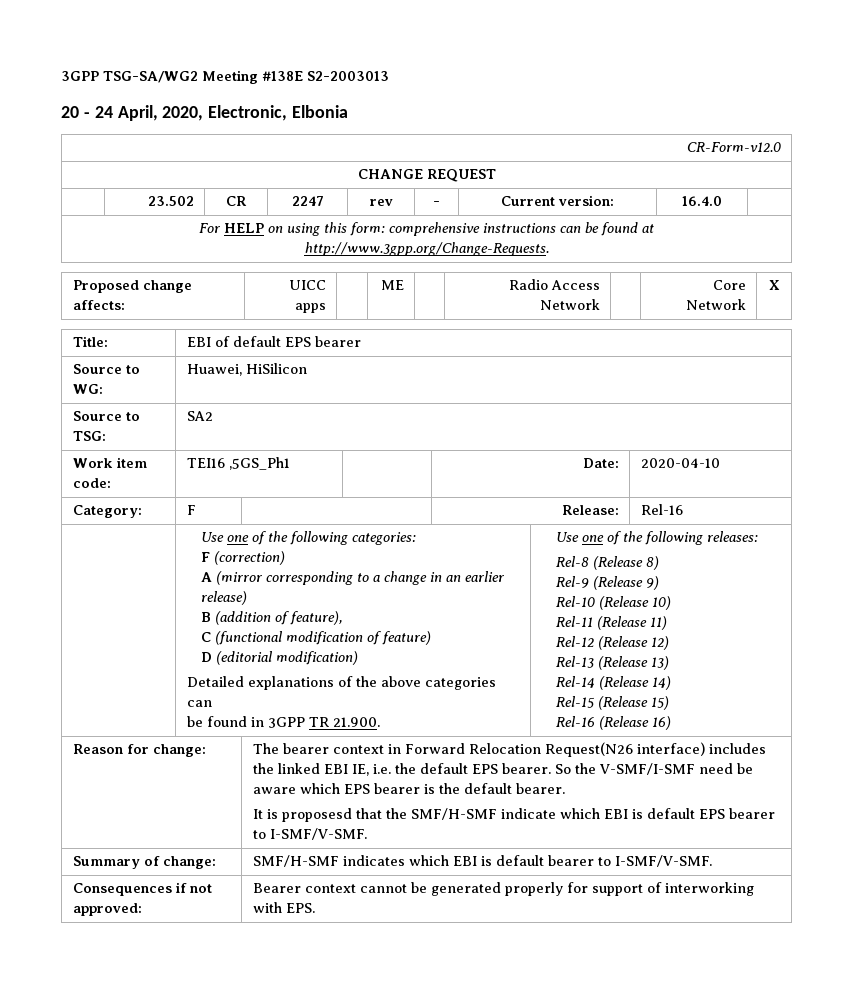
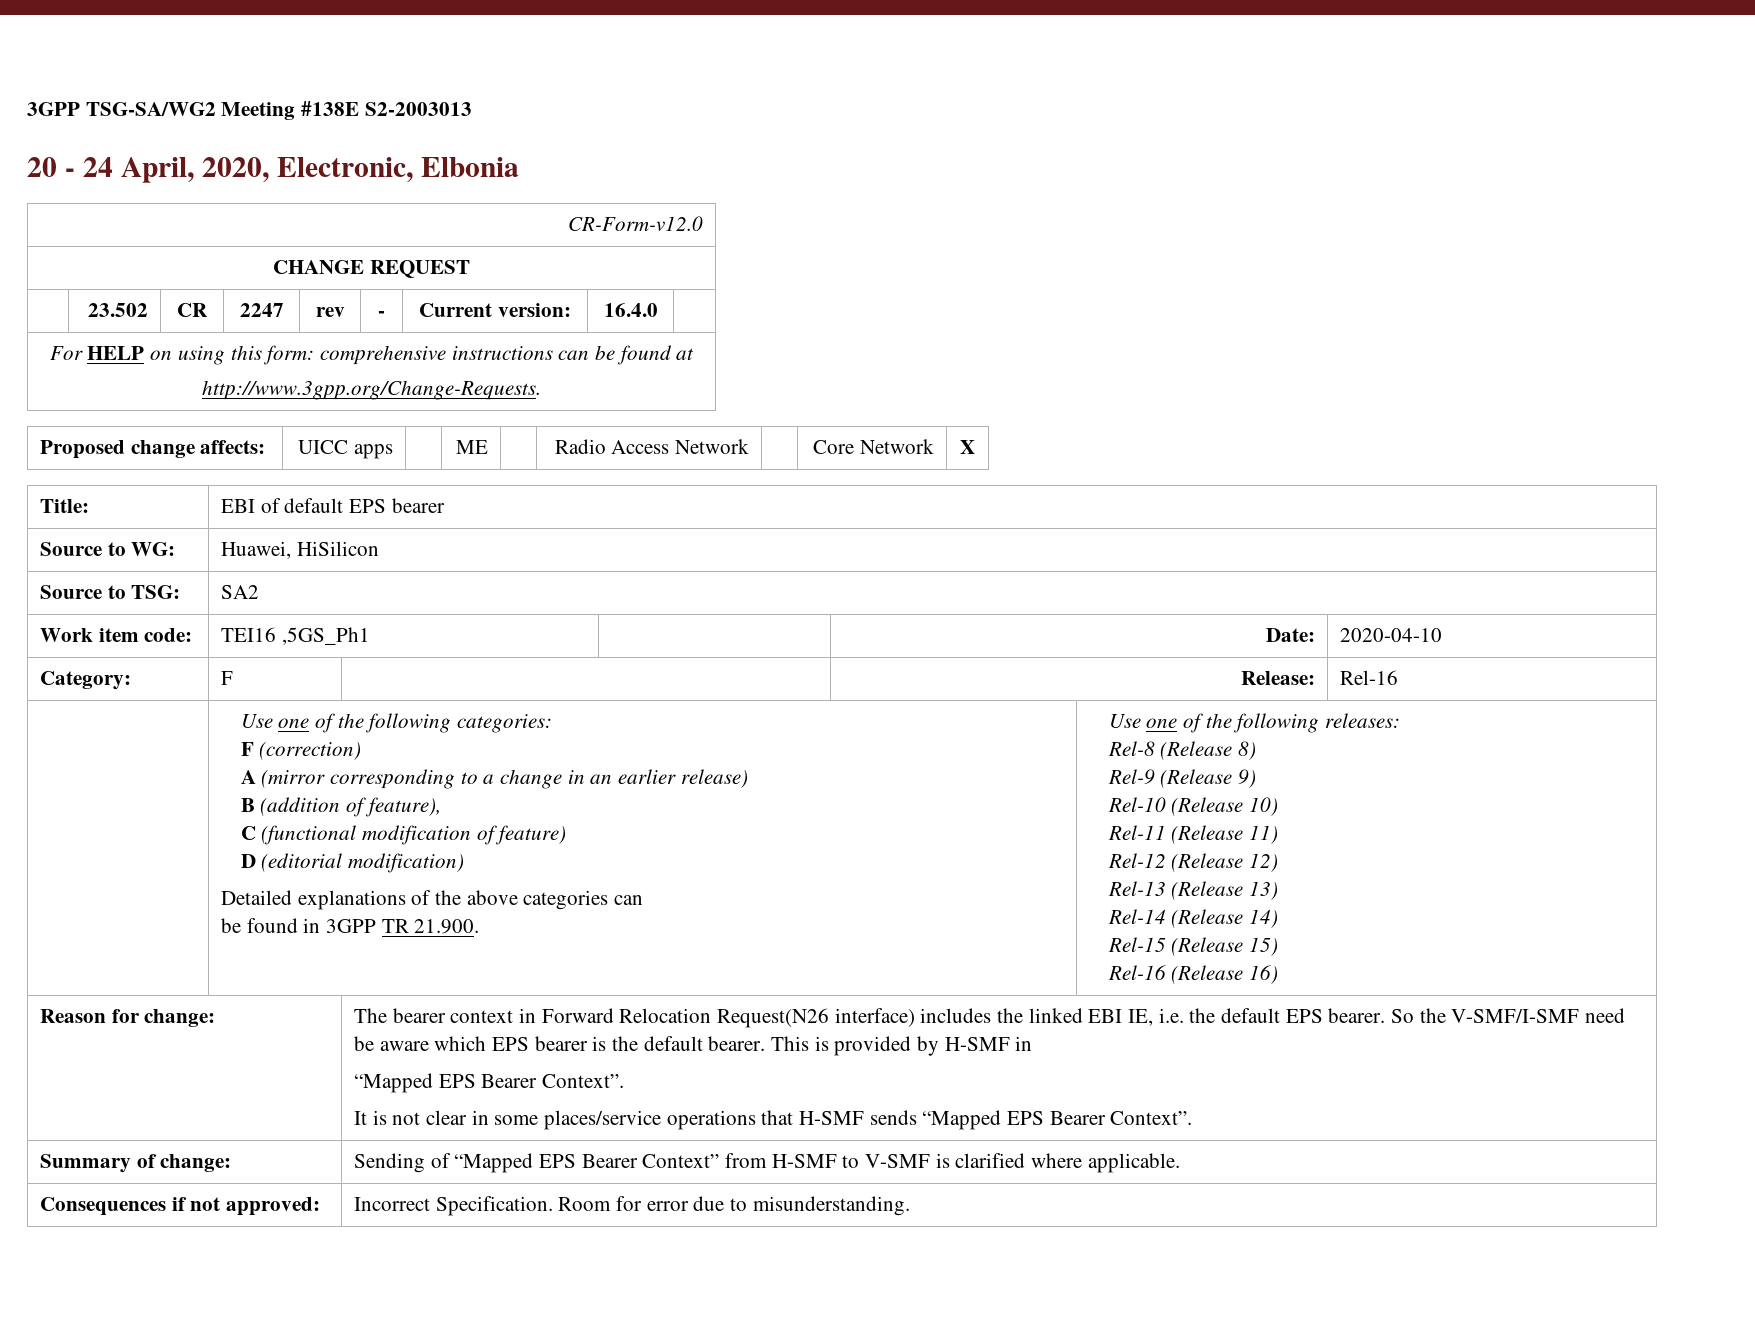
- So the V-SMF/I-SMF need be aware which EPS bearer is the default bearer.
- It is proposesd that the SMF/H-SMF indicate which EBI is default EPS bearer to I-SMF/V-SMF.
- Summary of change: | SMF/H-SMF indicates which EBI is default bearer to I-SMF/V-SMF.
- Consequences if not approved: | Bearer context cannot be generated properly for support of interworking with EPS.
+ So the V-SMF/I-SMF need be aware which EPS bearer is the default bearer. This is provided by H-SMF in
+ “Mapped EPS Bearer Context”.
+ It is not clear in some places/service operations that H-SMF sends “Mapped EPS Bearer Context”.
+ Summary of change: | Sending of “Mapped EPS Bearer Context” from H-SMF to V-SMF is clarified where applicable.
+ Consequences if not approved: | Incorrect Specification. Room for error due to misunderstanding.

